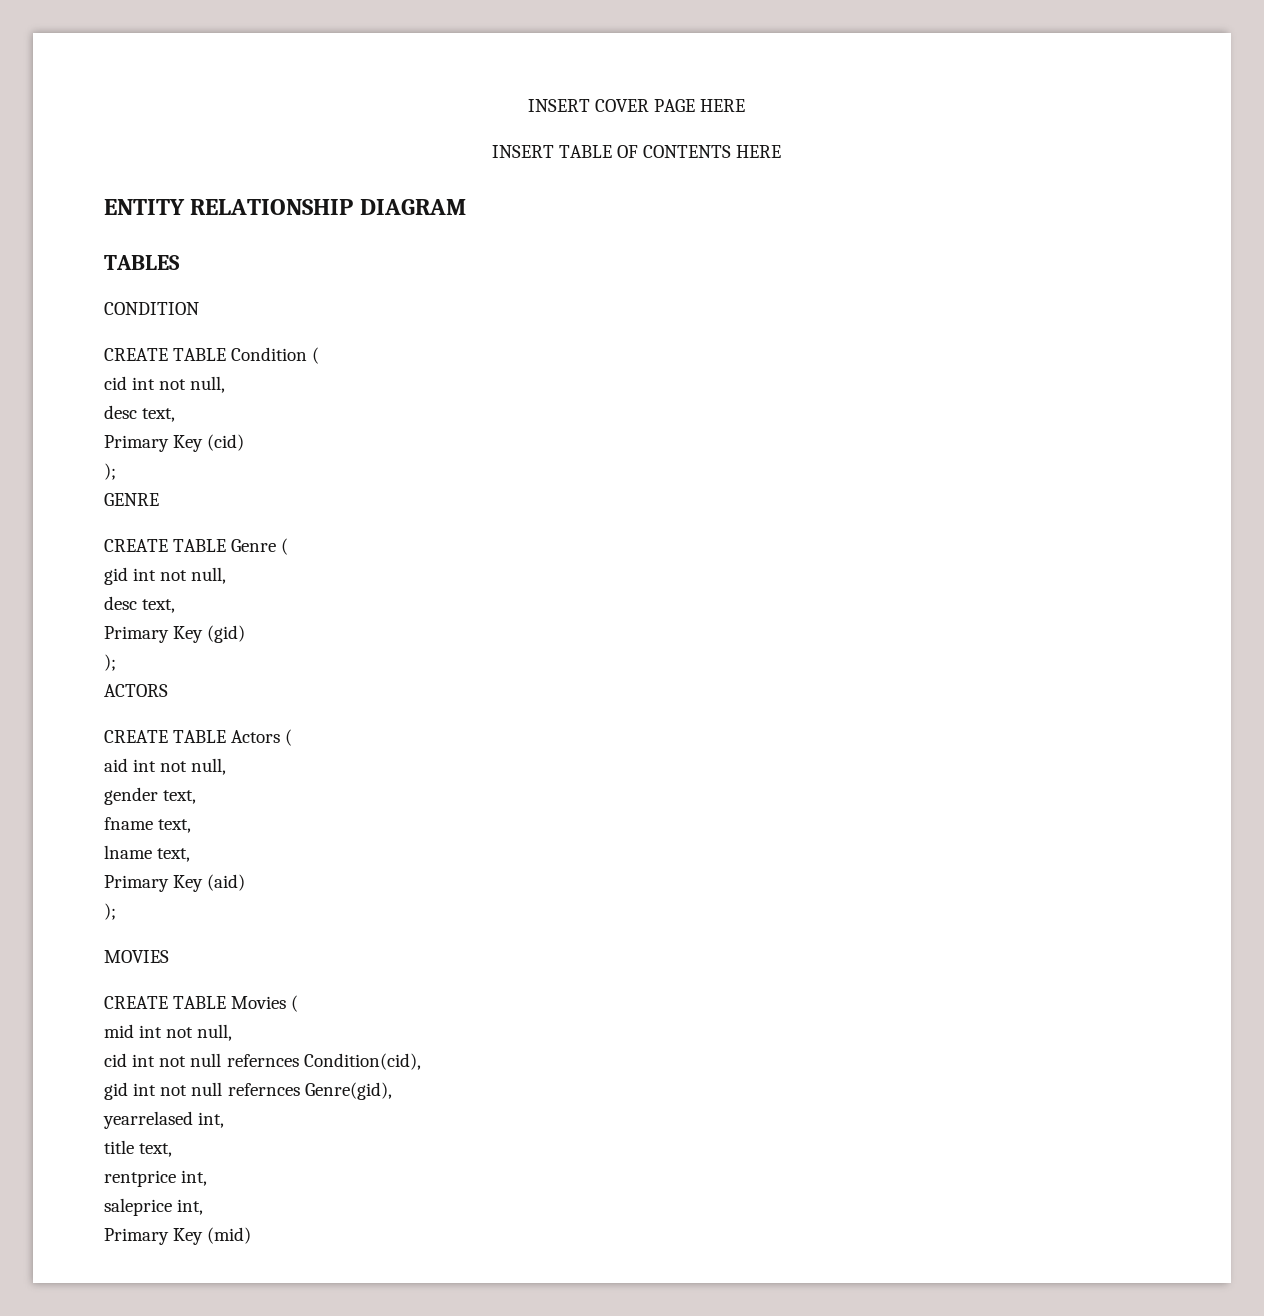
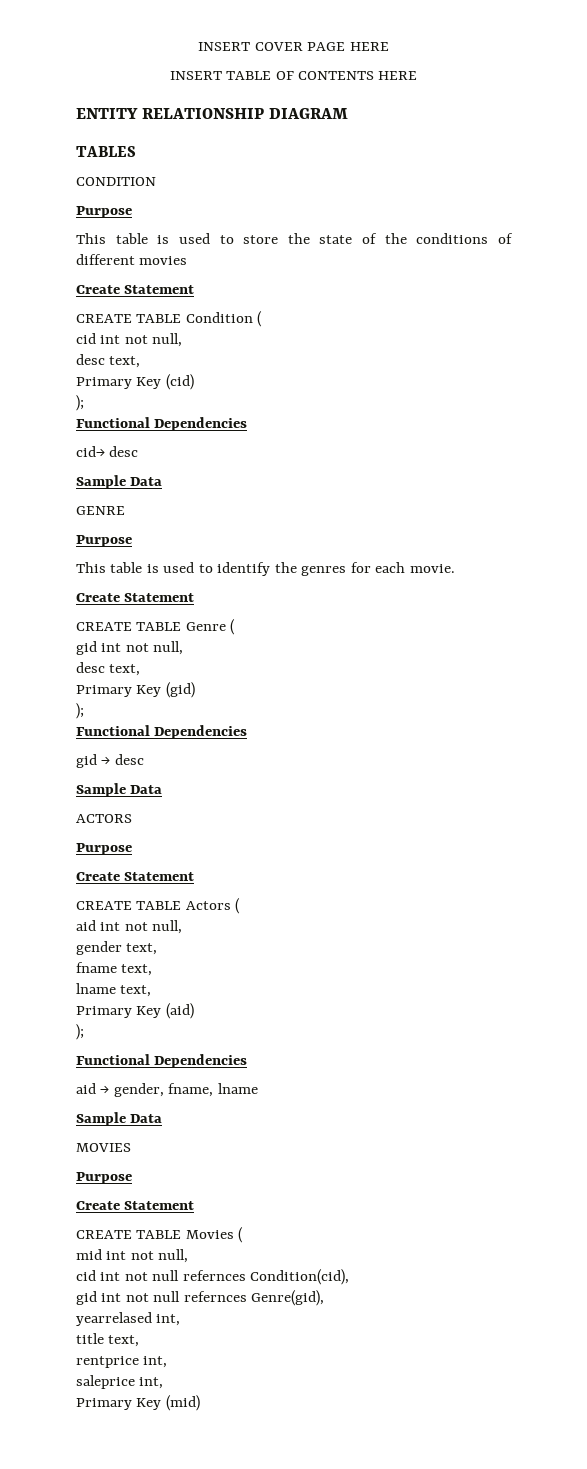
  CONDITION
+ Purpose
+ This table is used to store the state of the conditions of different movies
+ Create Statement
  Primary Key (cid)
  );
+ Functional Dependencies
+ cid→ desc
+ Sample Data
  GENRE
+ Purpose
+ This table is used to identify the genres for each movie.
+ Create Statement
  Primary Key (gid)
  );
+ Functional Dependencies
+ gid → desc
+ Sample Data
  ACTORS
+ Purpose
+ Create Statement
  Primary Key (aid)
  );
+ Functional Dependencies
+ aid → gender, fname, lname
+ Sample Data
  MOVIES
+ Purpose
+ Create Statement

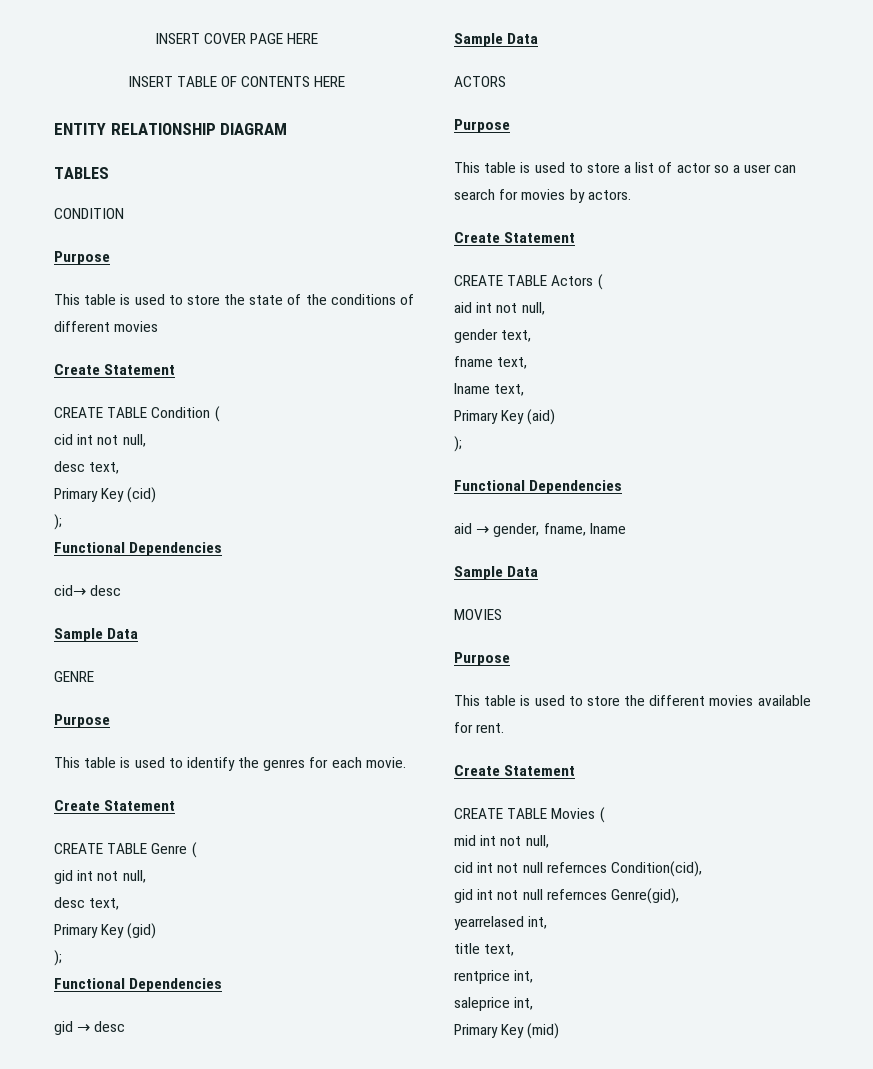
+ This table is used to store a list of actor so a user can search for movies by actors.
+ This table is used to store the different movies available for rent.

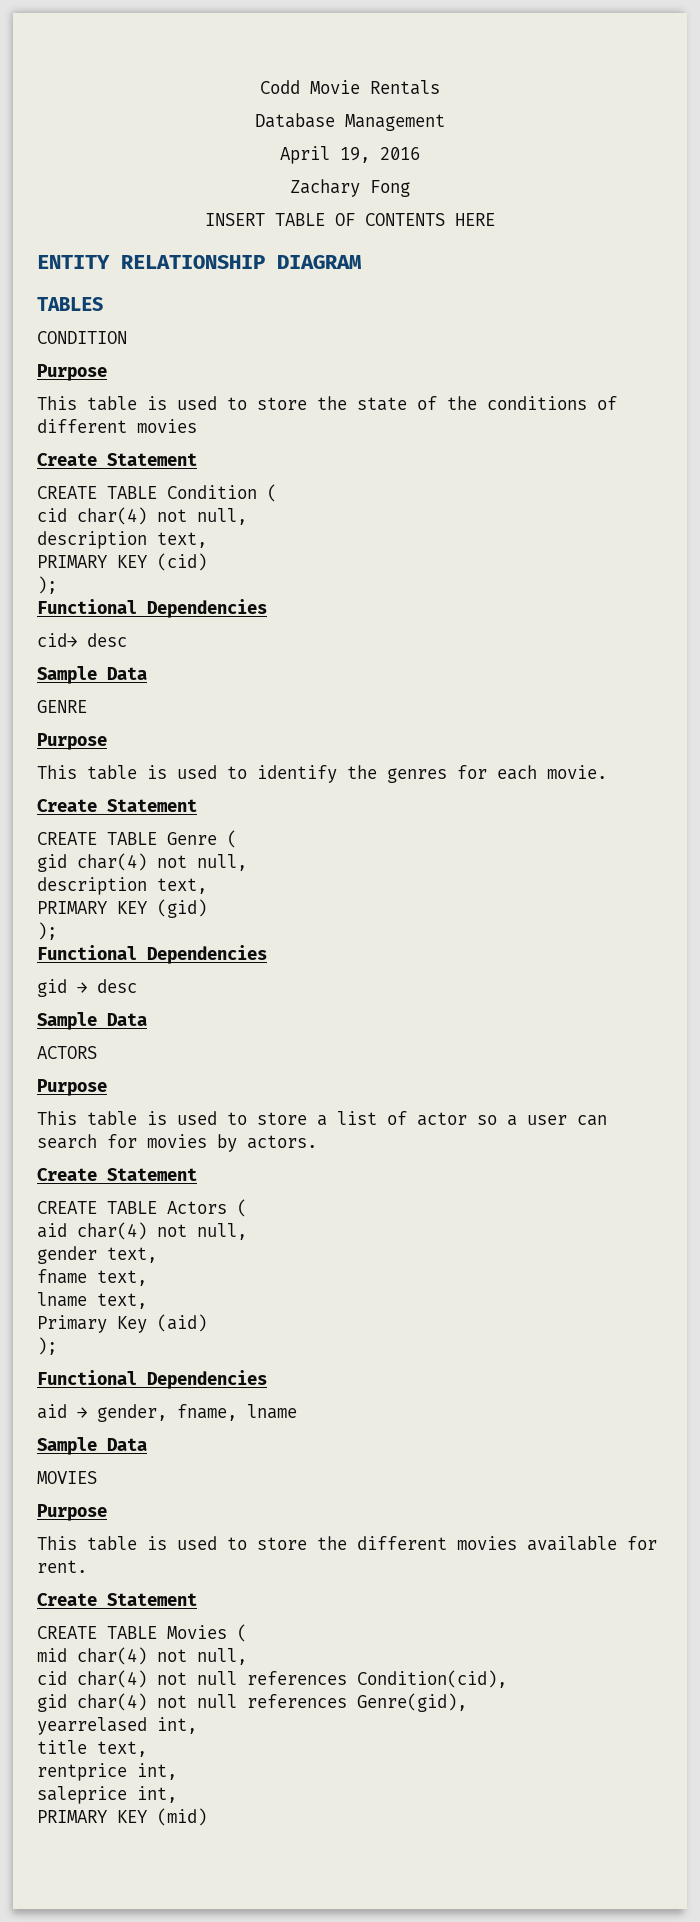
- INSERT COVER PAGE HERE
+ Codd Movie Rentals
+ Database Management
+ April 19, 2016
+ Zachary Fong
- cid int not null,
- desc text,
- Primary Key (cid)
+ cid char(4) not null,
+ description text,
+ PRIMARY KEY (cid)
- gid int not null,
- desc text,
- Primary Key (gid)
+ gid char(4) not null,
+ description text,
+ PRIMARY KEY (gid)
- aid int not null,
+ aid char(4) not null,
- mid int not null,
+ mid char(4) not null,
- cid int not null refernces Condition(cid),
+ cid char(4) not null references Condition(cid),
- gid int not null refernces Genre(gid),
+ gid char(4) not null references Genre(gid),
- Primary Key (mid)
+ PRIMARY KEY (mid)

